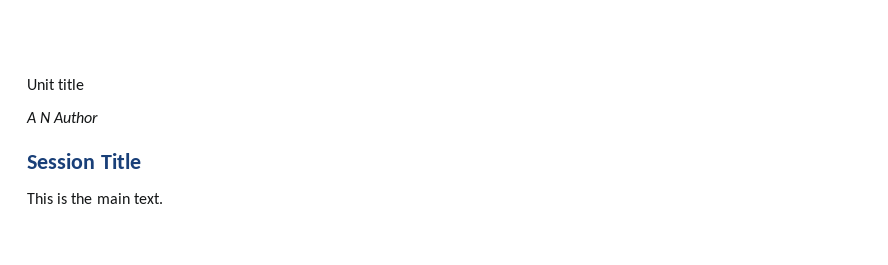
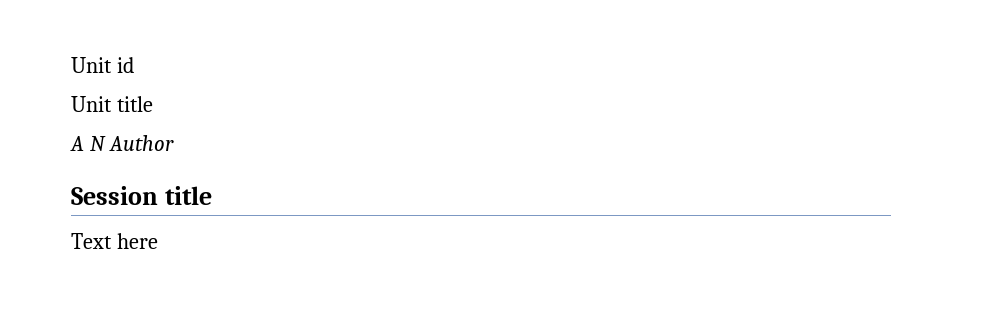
+ Unit id
- Session Title
- This is the main text.
+ Session title
+ Text here

